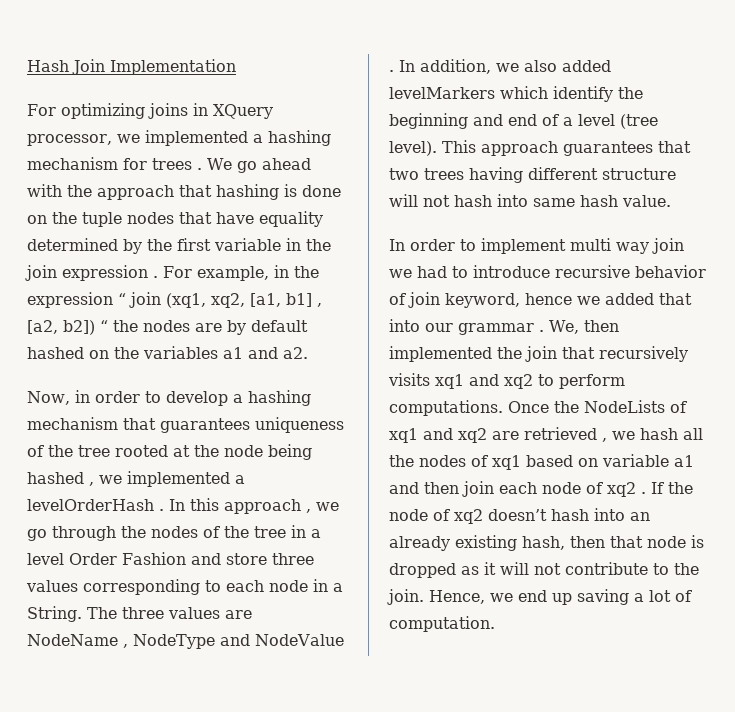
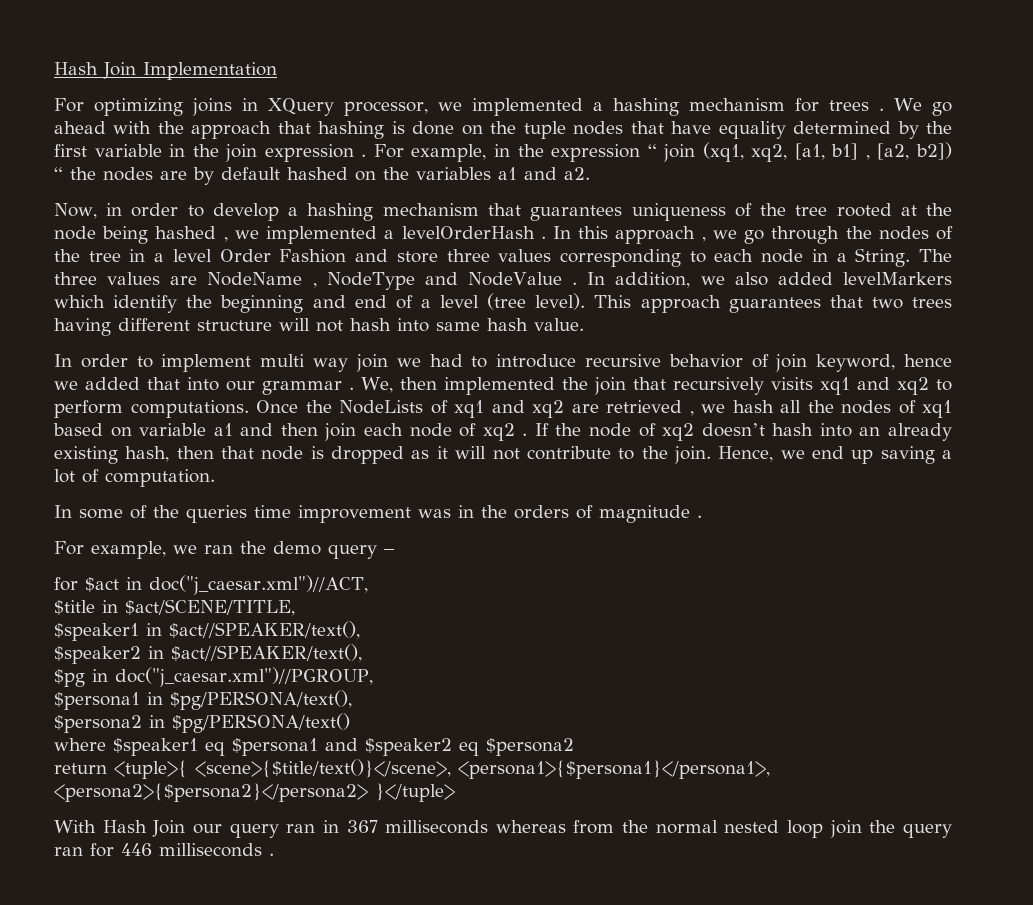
+ In some of the queries time improvement was in the orders of magnitude .
+ For example, we ran the demo query –
+ for $act in doc("j_caesar.xml")//ACT,
+ $title in $act/SCENE/TITLE,
+ $speaker1 in $act//SPEAKER/text(),
+ $speaker2 in $act//SPEAKER/text(),
+ $pg in doc("j_caesar.xml")//PGROUP,
+ $persona1 in $pg/PERSONA/text(),
+ $persona2 in $pg/PERSONA/text()
+ where $speaker1 eq $persona1 and $speaker2 eq $persona2
+ return <tuple>{ <scene>{$title/text()}</scene>, <persona1>{$persona1}</persona1>, <persona2>{$persona2}</persona2> }</tuple>
+ With Hash Join our query ran in 367 milliseconds whereas from the normal nested loop join the query ran for 446 milliseconds .

